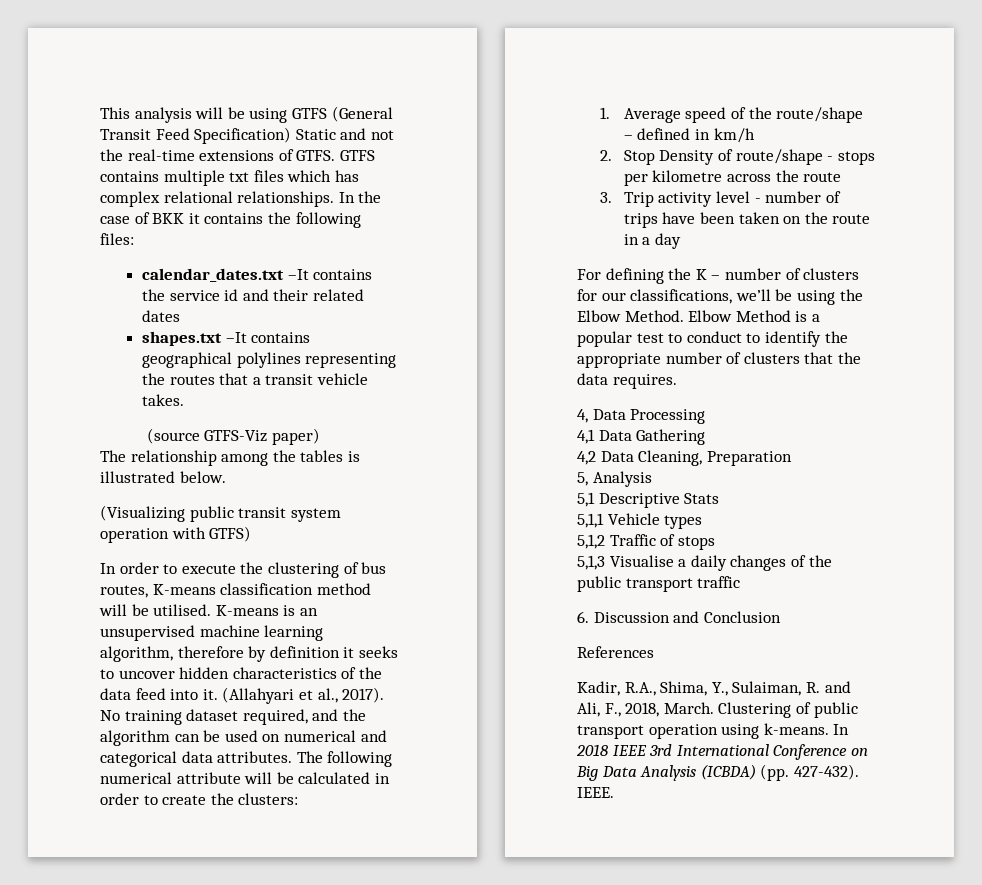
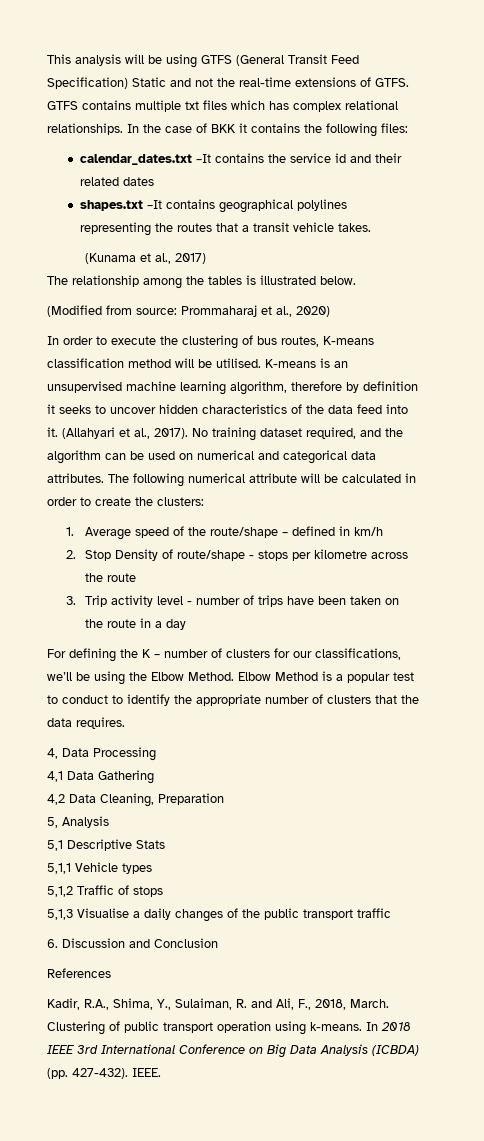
- (source GTFS-Viz paper)
+ (Kunama et al., 2017)
- (Visualizing public transit system operation with GTFS)
+ (Modified from source: Prommaharaj et al., 2020)

